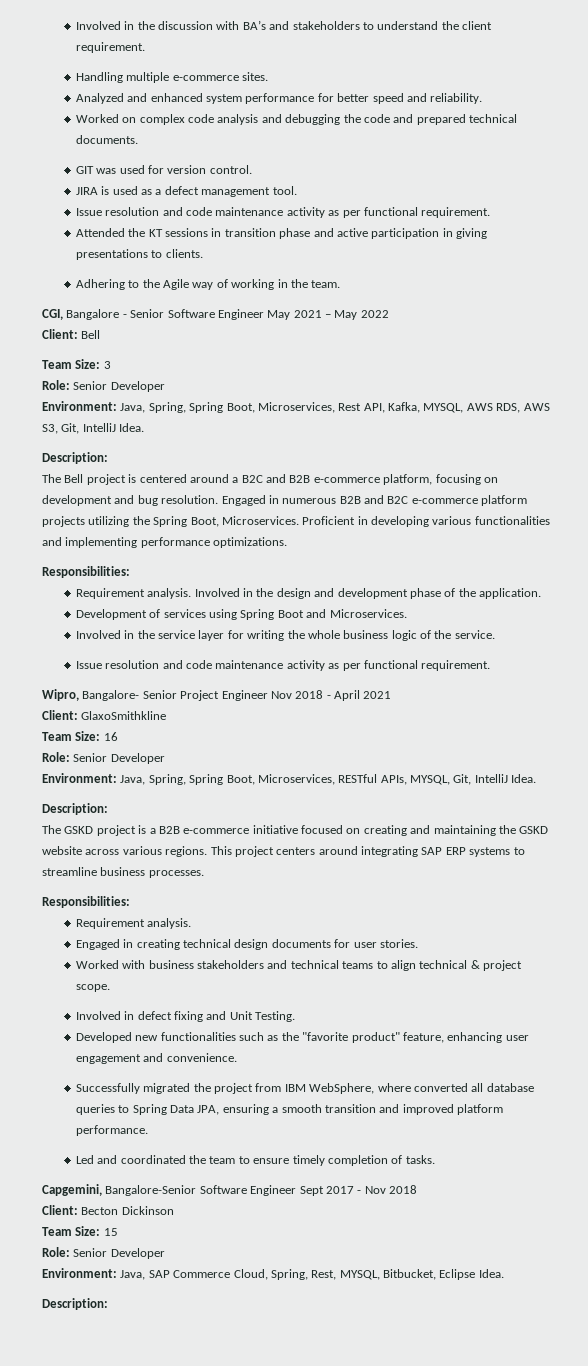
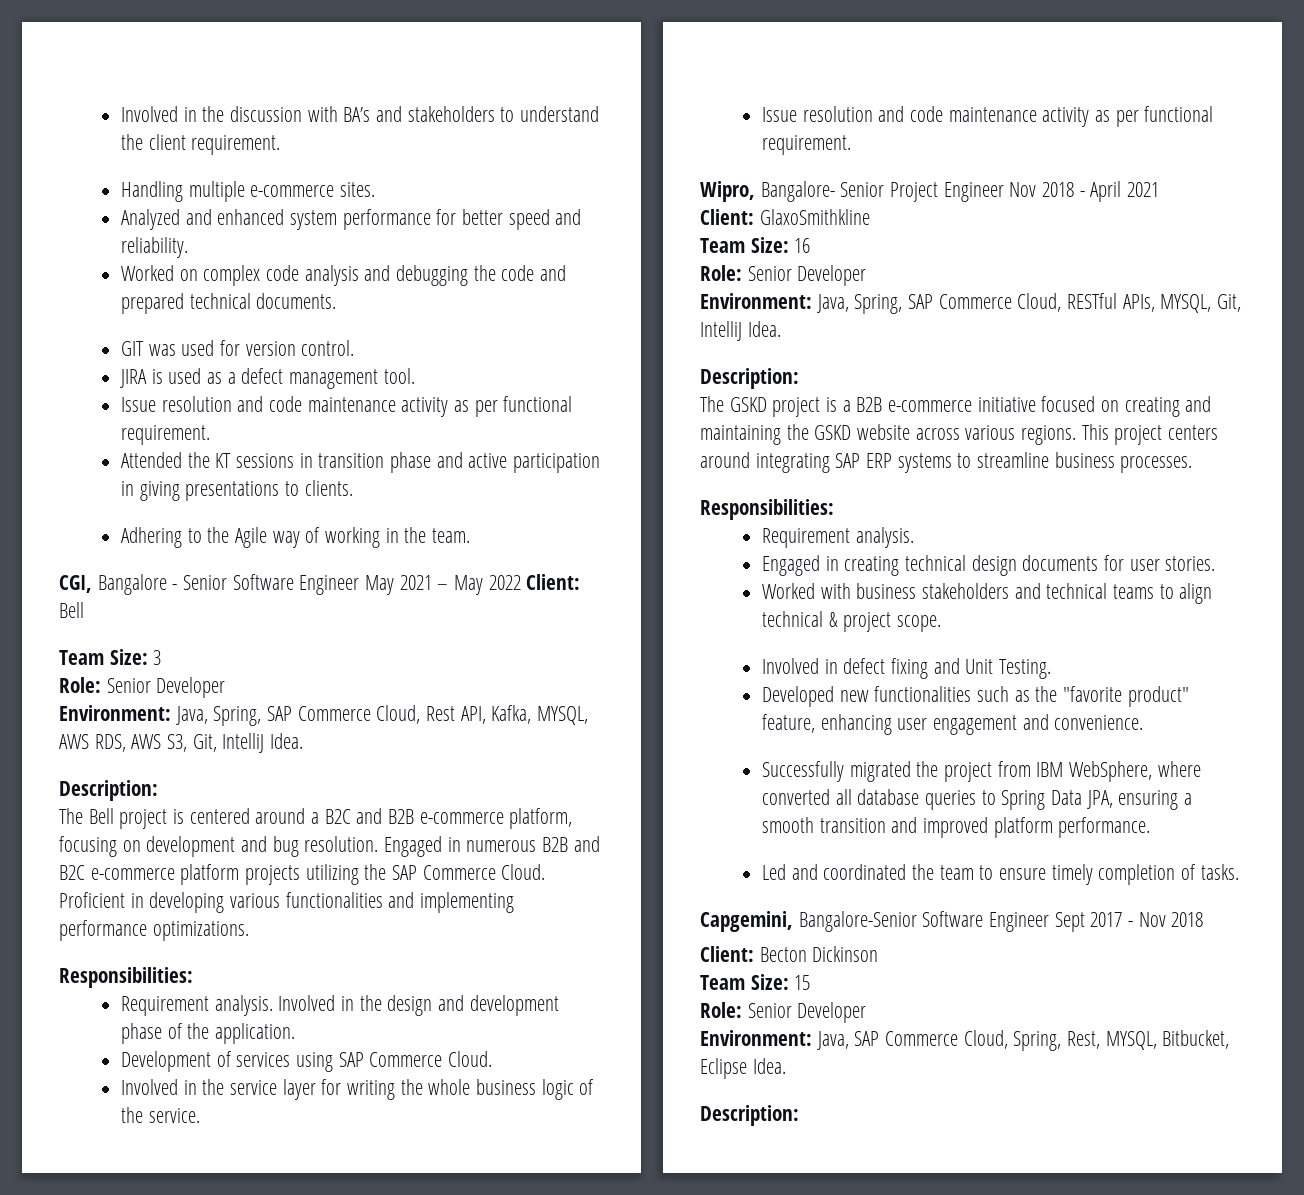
- CGI, Bangalore - Senior Software Engineer May 2021 – May 2022
- Client: Bell
+ CGI, Bangalore - Senior Software Engineer May 2021 – May 2022 Client: Bell
- Environment: Java, Spring, Spring Boot, Microservices, Rest API, Kafka, MYSQL, AWS RDS, AWS S3, Git, IntelliJ Idea.
+ Environment: Java, Spring, SAP Commerce Cloud, Rest API, Kafka, MYSQL, AWS RDS, AWS S3, Git, IntelliJ Idea.
- Engaged in numerous B2B and B2C e-commerce platform projects utilizing the Spring Boot, Microservices.
+ Engaged in numerous B2B and B2C e-commerce platform projects utilizing the SAP Commerce Cloud.
- Development of services using Spring Boot and Microservices.
+ Development of services using SAP Commerce Cloud.
- Environment: Java, Spring, Spring Boot, Microservices, RESTful APIs, MYSQL, Git, IntelliJ Idea.
+ Environment: Java, Spring, SAP Commerce Cloud, RESTful APIs, MYSQL, Git, IntelliJ Idea.

